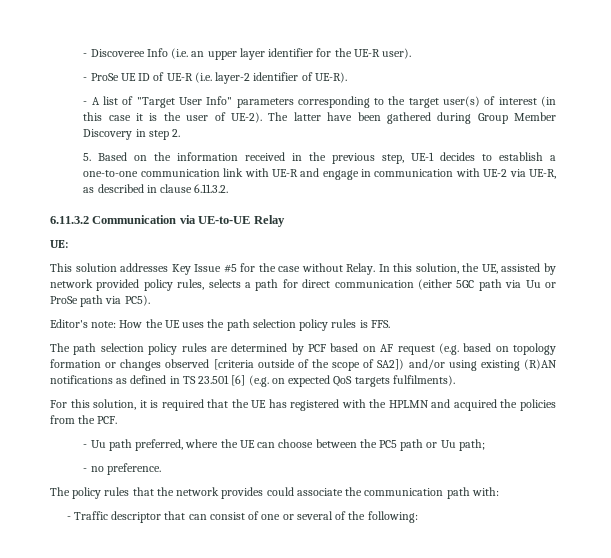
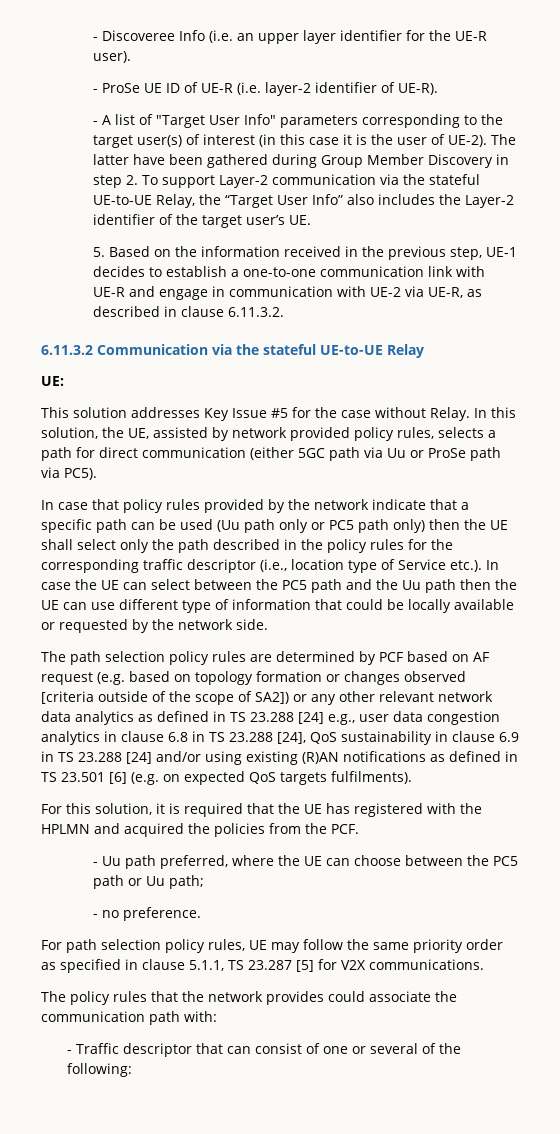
- The latter have been gathered during Group Member Discovery in step 2.
+ The latter have been gathered during Group Member Discovery in step 2. To support Layer-2 communication via the stateful UE-to-UE Relay, the “Target User Info” also includes the Layer-2 identifier of the target user’s UE.
- 6.11.3.2 Communication via UE-to-UE Relay
+ 6.11.3.2 Communication via the stateful UE-to-UE Relay
- Editor's note: How the UE uses the path selection policy rules is FFS.
+ In case that policy rules provided by the network indicate that a specific path can be used (Uu path only or PC5 path only) then the UE shall select only the path described in the policy rules for the corresponding traffic descriptor (i.e., location type of Service etc.). In case the UE can select between the PC5 path and the Uu path then the UE can use different type of information that could be locally available or requested by the network side.
- The path selection policy rules are determined by PCF based on AF request (e.g. based on topology formation or changes observed [criteria outside of the scope of SA2]) and/or using existing (R)AN notifications as defined in TS 23.501 [6] (e.g. on expected QoS targets fulfilments).
+ The path selection policy rules are determined by PCF based on AF request (e.g. based on topology formation or changes observed [criteria outside of the scope of SA2]) or any other relevant network data analytics as defined in TS 23.288 [24] e.g., user data congestion analytics in clause 6.8 in TS 23.288 [24], QoS sustainability in clause 6.9 in TS 23.288 [24] and/or using existing (R)AN notifications as defined in TS 23.501 [6] (e.g. on expected QoS targets fulfilments).
+ For path selection policy rules, UE may follow the same priority order as specified in clause 5.1.1, TS 23.287 [5] for V2X communications.

